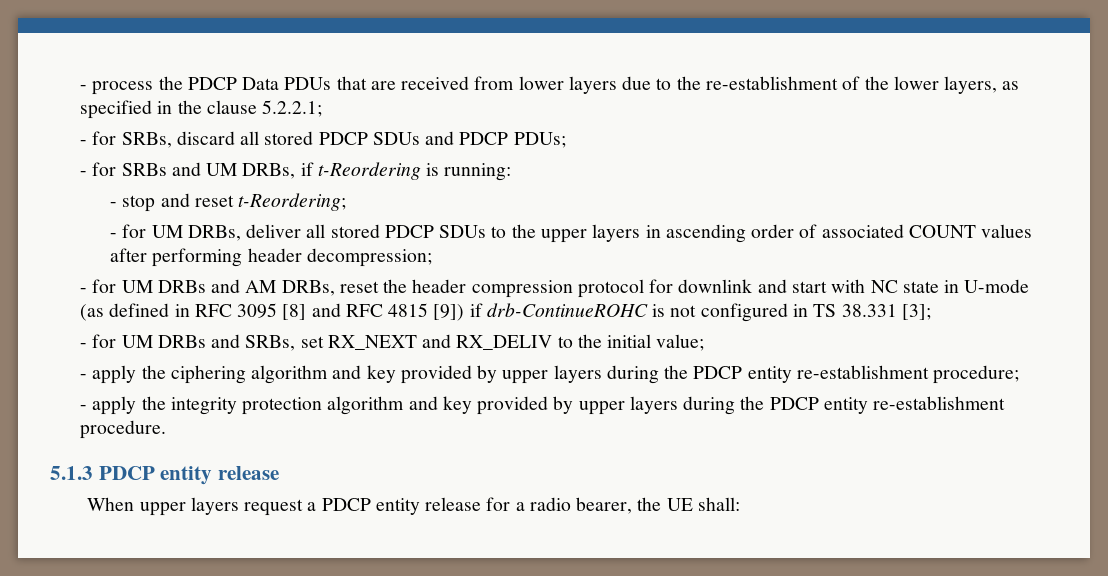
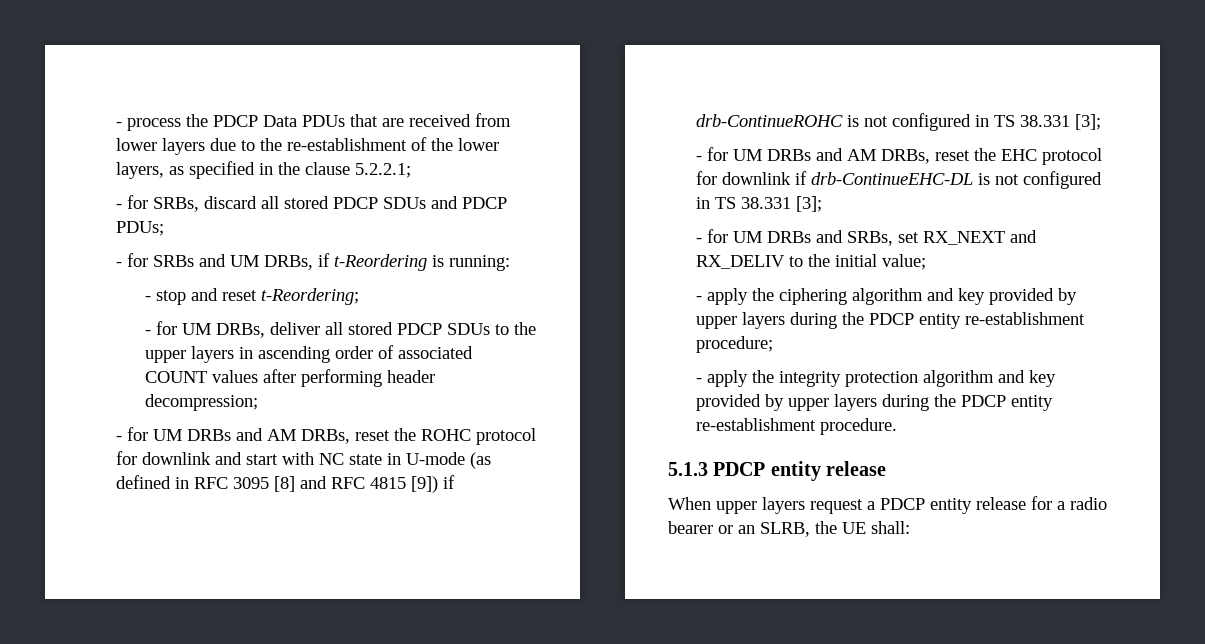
- - for UM DRBs and AM DRBs, reset the header compression protocol for downlink and start with NC state in U-mode (as defined in RFC 3095 [8] and RFC 4815 [9]) if drb-ContinueROHC is not configured in TS 38.331 [3];
+ - for UM DRBs and AM DRBs, reset the ROHC protocol for downlink and start with NC state in U-mode (as defined in RFC 3095 [8] and RFC 4815 [9]) if drb-ContinueROHC is not configured in TS 38.331 [3];
+ - for UM DRBs and AM DRBs, reset the EHC protocol for downlink if drb-ContinueEHC-DL is not configured in TS 38.331 [3];
- When upper layers request a PDCP entity release for a radio bearer, the UE shall:
+ When upper layers request a PDCP entity release for a radio bearer or an SLRB, the UE shall:

